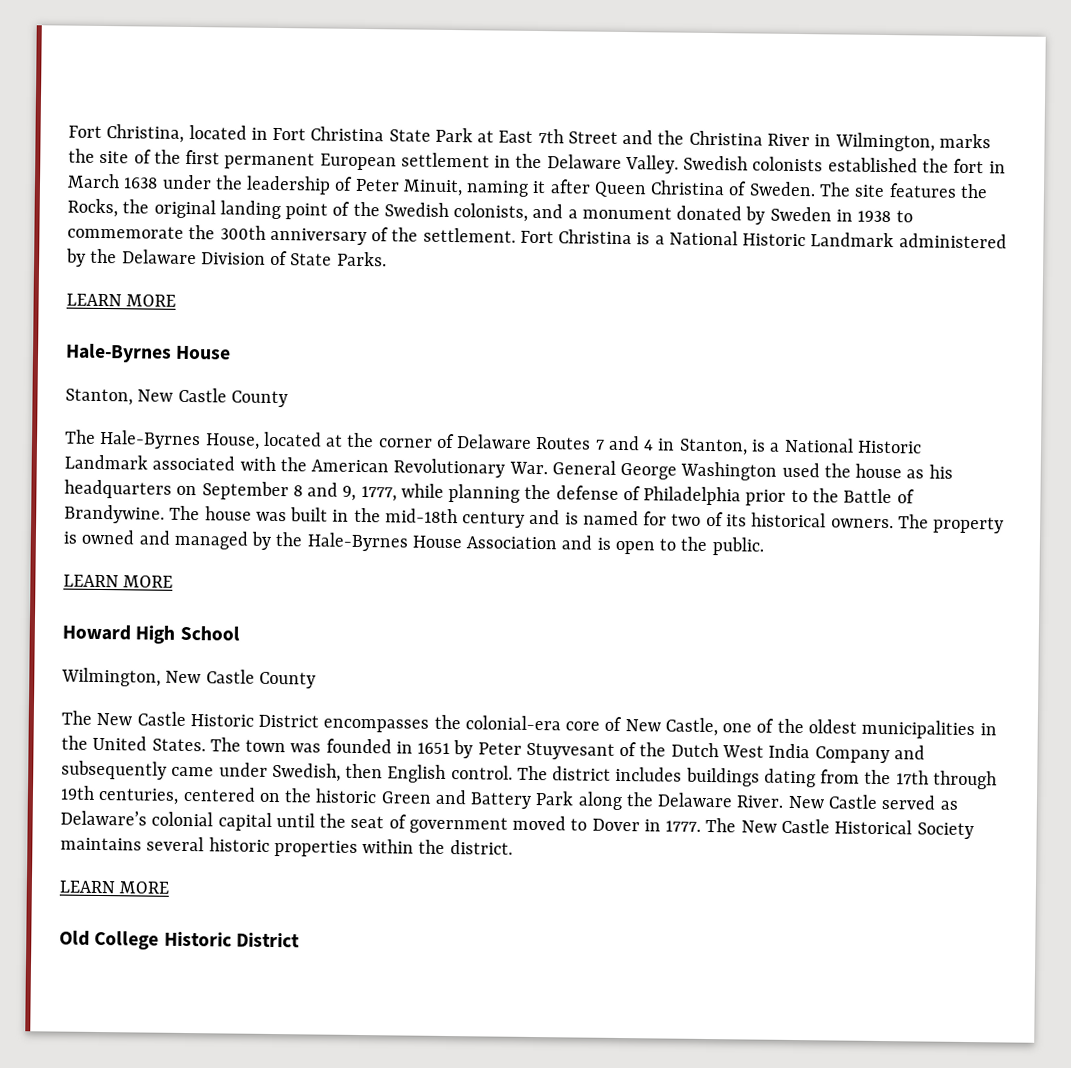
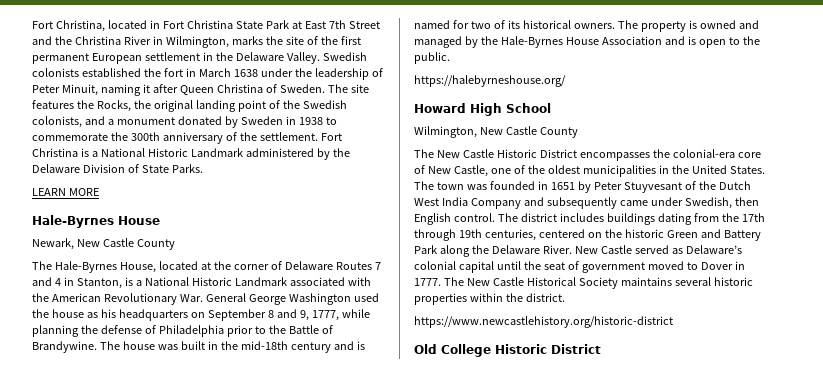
- Stanton, New Castle County
+ Newark, New Castle County
  The property is owned and managed by the Hale-Byrnes House Association and is open to the public.
- LEARN MORE
+ https://halebyrneshouse.org/
  The New Castle Historical Society maintains several historic properties within the district.
- LEARN MORE
+ https://www.newcastlehistory.org/historic-district

